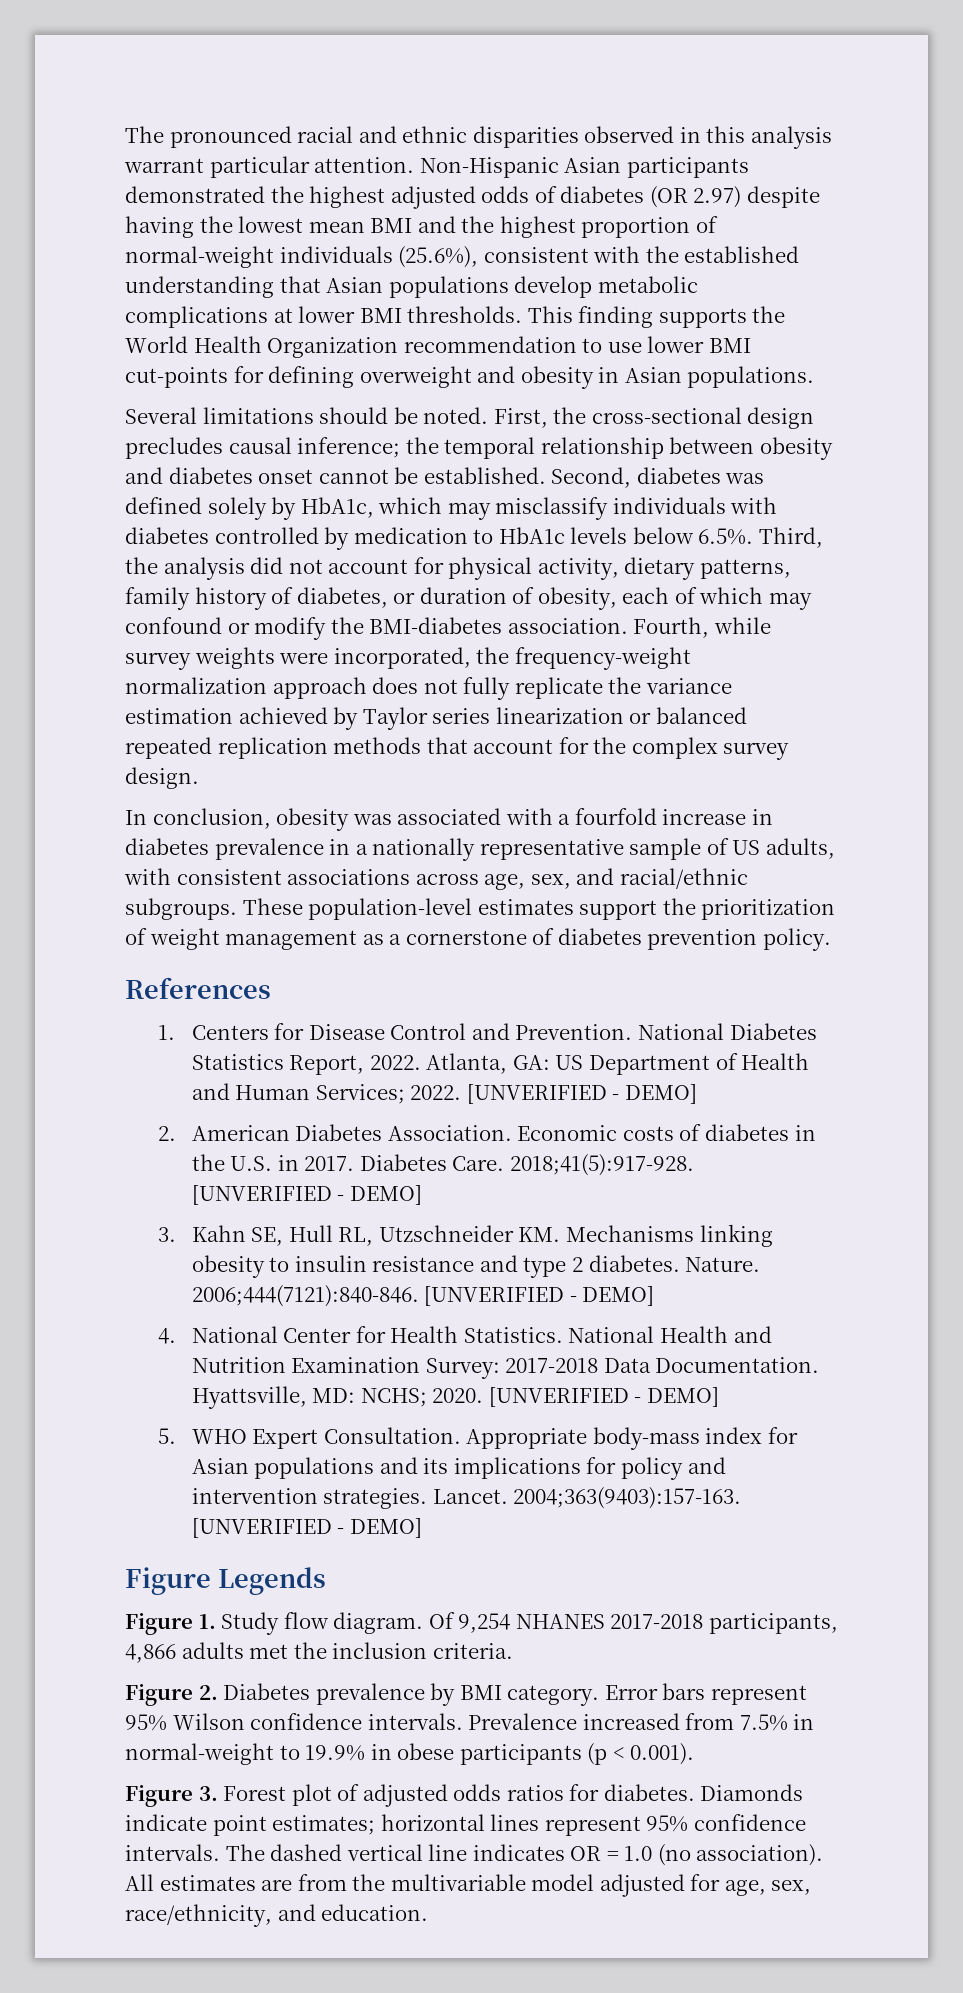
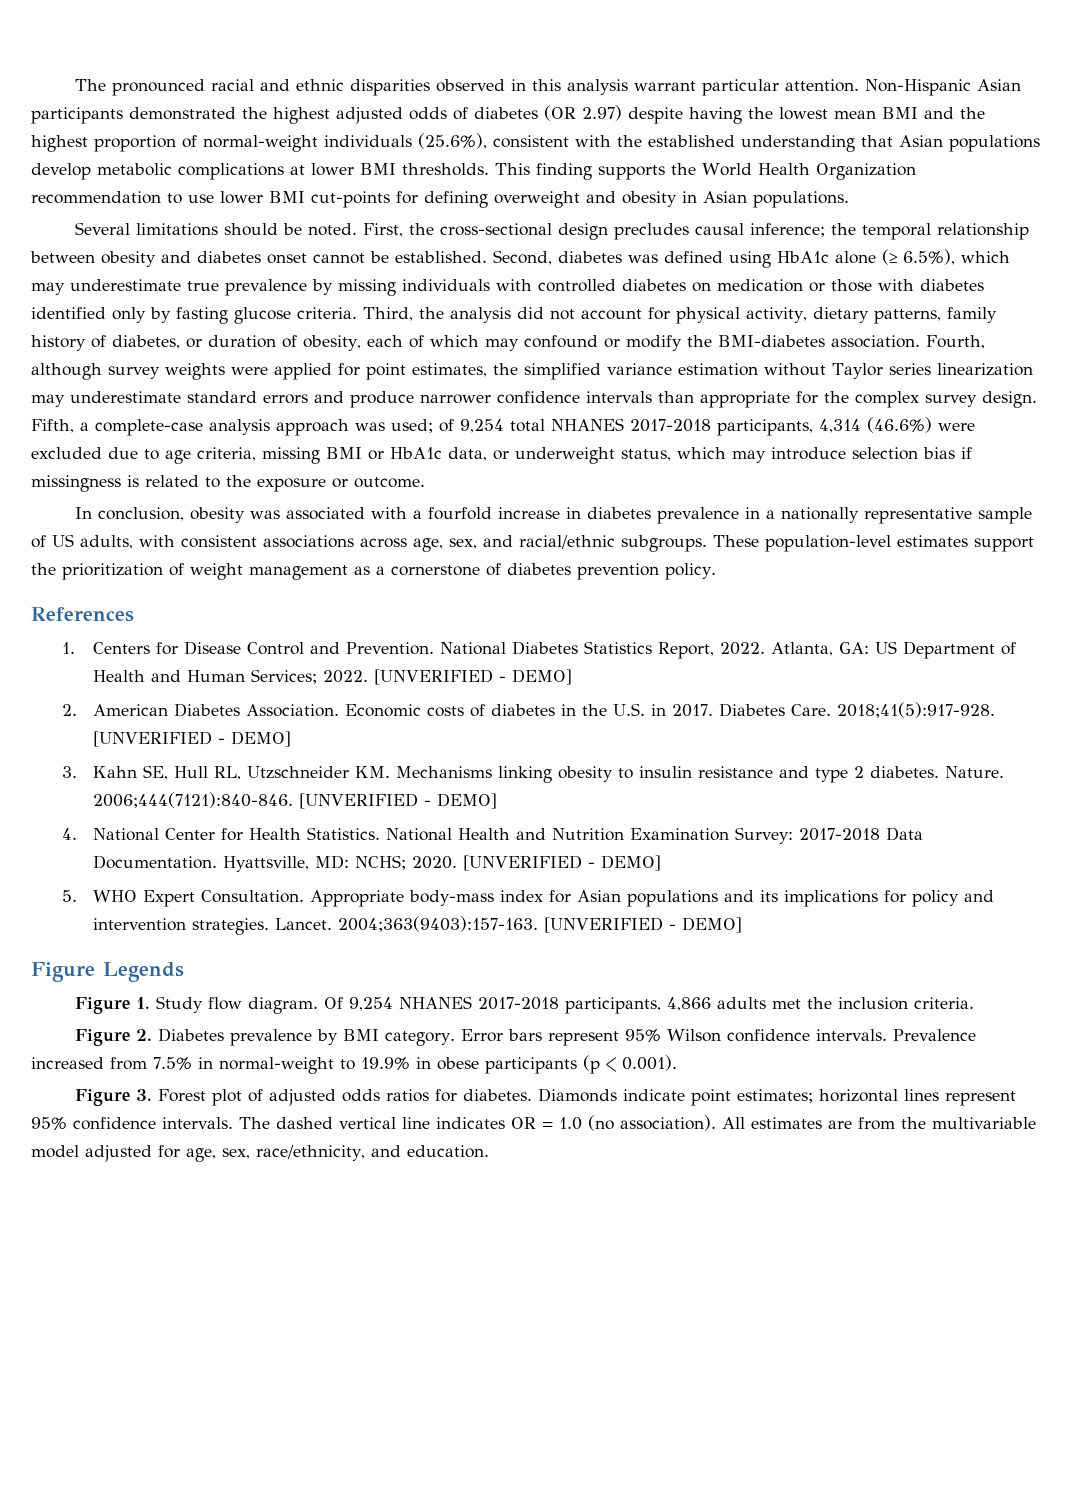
- Second, diabetes was defined solely by HbA1c, which may misclassify individuals with diabetes controlled by medication to HbA1c levels below 6.5%. Third, the analysis did not account for physical activity, dietary patterns, family history of diabetes, or duration of obesity, each of which may confound or modify the BMI-diabetes association.
+ Second, diabetes was defined using HbA1c alone (≥ 6.5%), which may underestimate true prevalence by missing individuals with controlled diabetes on medication or those with diabetes identified only by fasting glucose criteria. Third, the analysis did not account for physical activity, dietary patterns, family history of diabetes, or duration of obesity, each of which may confound or modify the BMI-diabetes association.
- Fourth, while survey weights were incorporated, the frequency-weight normalization approach does not fully replicate the variance estimation achieved by Taylor series linearization or balanced repeated replication methods that account for the complex survey design.
+ Fourth, although survey weights were applied for point estimates, the simplified variance estimation without Taylor series linearization may underestimate standard errors and produce narrower confidence intervals than appropriate for the complex survey design. Fifth, a complete-case analysis approach was used; of 9,254 total NHANES 2017-2018 participants, 4,314 (46.6%) were excluded due to age criteria, missing BMI or HbA1c data, or underweight status, which may introduce selection bias if missingness is related to the exposure or outcome.

